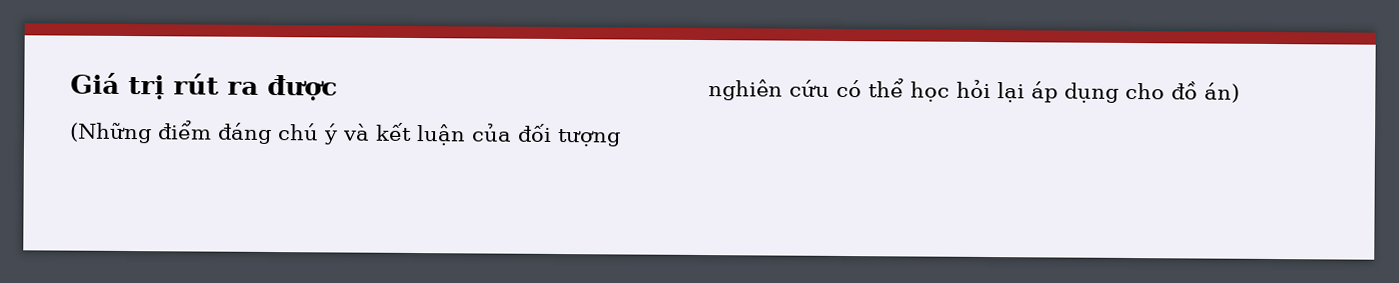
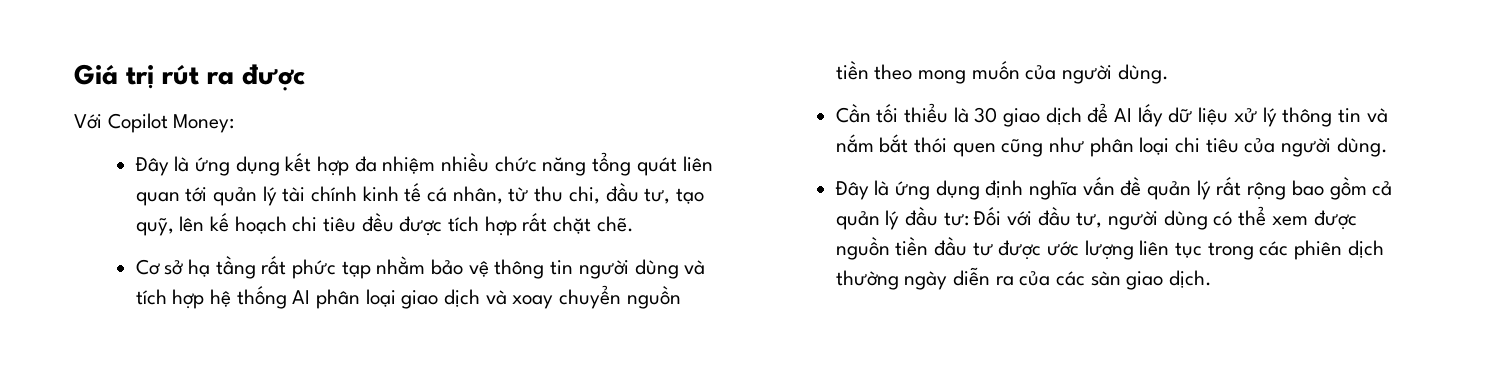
- (Những điểm đáng chú ý và kết luận của đối tượng nghiên cứu có thể học hỏi lại áp dụng cho đồ án)
+ Với Copilot Money:
+ Đây là ứng dụng kết hợp đa nhiệm nhiều chức năng tổng quát liên quan tới quản lý tài chính kinh tế cá nhân, từ thu chi, đầu tư, tạo quỹ, lên kế hoạch chi tiêu đều được tích hợp rất chặt chẽ.
+ Cơ sở hạ tầng rất phức tạp nhằm bảo vệ thông tin người dùng và tích hợp hệ thống AI phân loại giao dịch và xoay chuyển nguồn tiền theo mong muốn của người dùng.
+ Cần tối thiểu là 30 giao dịch để AI lấy dữ liệu xử lý thông tin và nắm bắt thói quen cũng như phân loại chi tiêu của người dùng.
+ Đây là ứng dụng định nghĩa vấn đề quản lý rất rộng bao gồm cả quản lý đầu tư: Đối với đầu tư, người dùng có thể xem được nguồn tiền đầu tư được ước lượng liên tục trong các phiên dịch thường ngày diễn ra của các sàn giao dịch.

